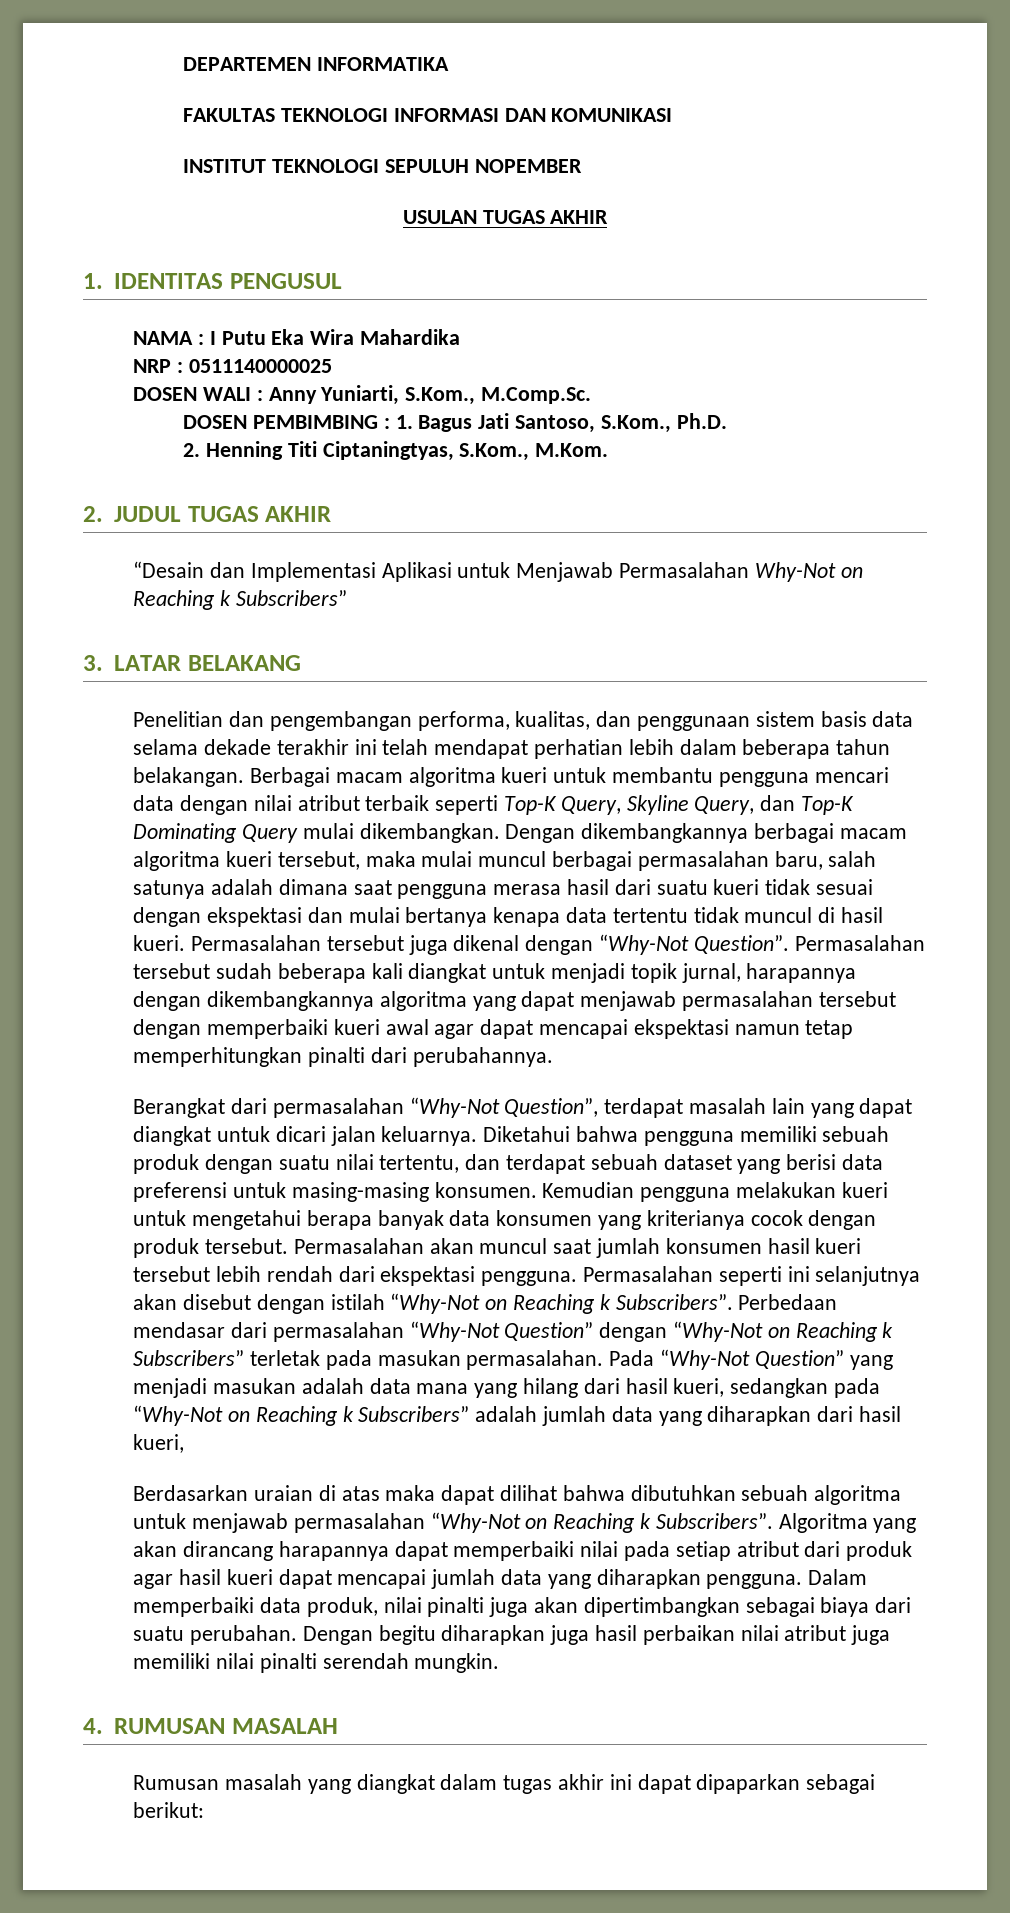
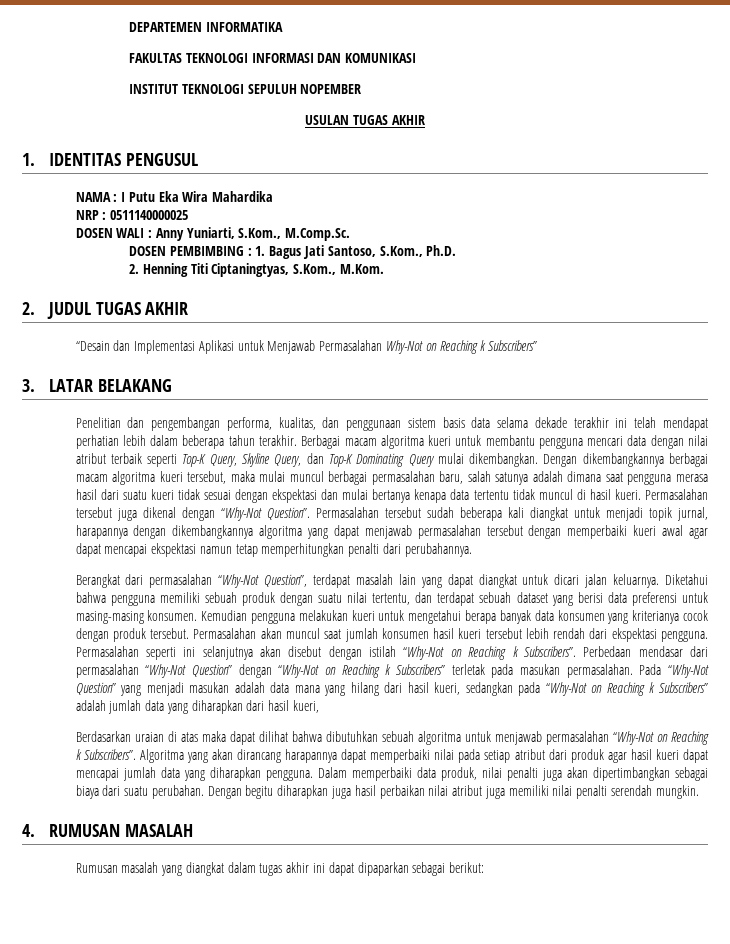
- Penelitian dan pengembangan performa, kualitas, dan penggunaan sistem basis data selama dekade terakhir ini telah mendapat perhatian lebih dalam beberapa tahun belakangan.
+ Penelitian dan pengembangan performa, kualitas, dan penggunaan sistem basis data selama dekade terakhir ini telah mendapat perhatian lebih dalam beberapa tahun terakhir.
- Permasalahan tersebut sudah beberapa kali diangkat untuk menjadi topik jurnal, harapannya dengan dikembangkannya algoritma yang dapat menjawab permasalahan tersebut dengan memperbaiki kueri awal agar dapat mencapai ekspektasi namun tetap memperhitungkan pinalti dari perubahannya.
+ Permasalahan tersebut sudah beberapa kali diangkat untuk menjadi topik jurnal, harapannya dengan dikembangkannya algoritma yang dapat menjawab permasalahan tersebut dengan memperbaiki kueri awal agar dapat mencapai ekspektasi namun tetap memperhitungkan penalti dari perubahannya.
- Dalam memperbaiki data produk, nilai pinalti juga akan dipertimbangkan sebagai biaya dari suatu perubahan.
+ Dalam memperbaiki data produk, nilai penalti juga akan dipertimbangkan sebagai biaya dari suatu perubahan.
- Dengan begitu diharapkan juga hasil perbaikan nilai atribut juga memiliki nilai pinalti serendah mungkin.
+ Dengan begitu diharapkan juga hasil perbaikan nilai atribut juga memiliki nilai penalti serendah mungkin.

